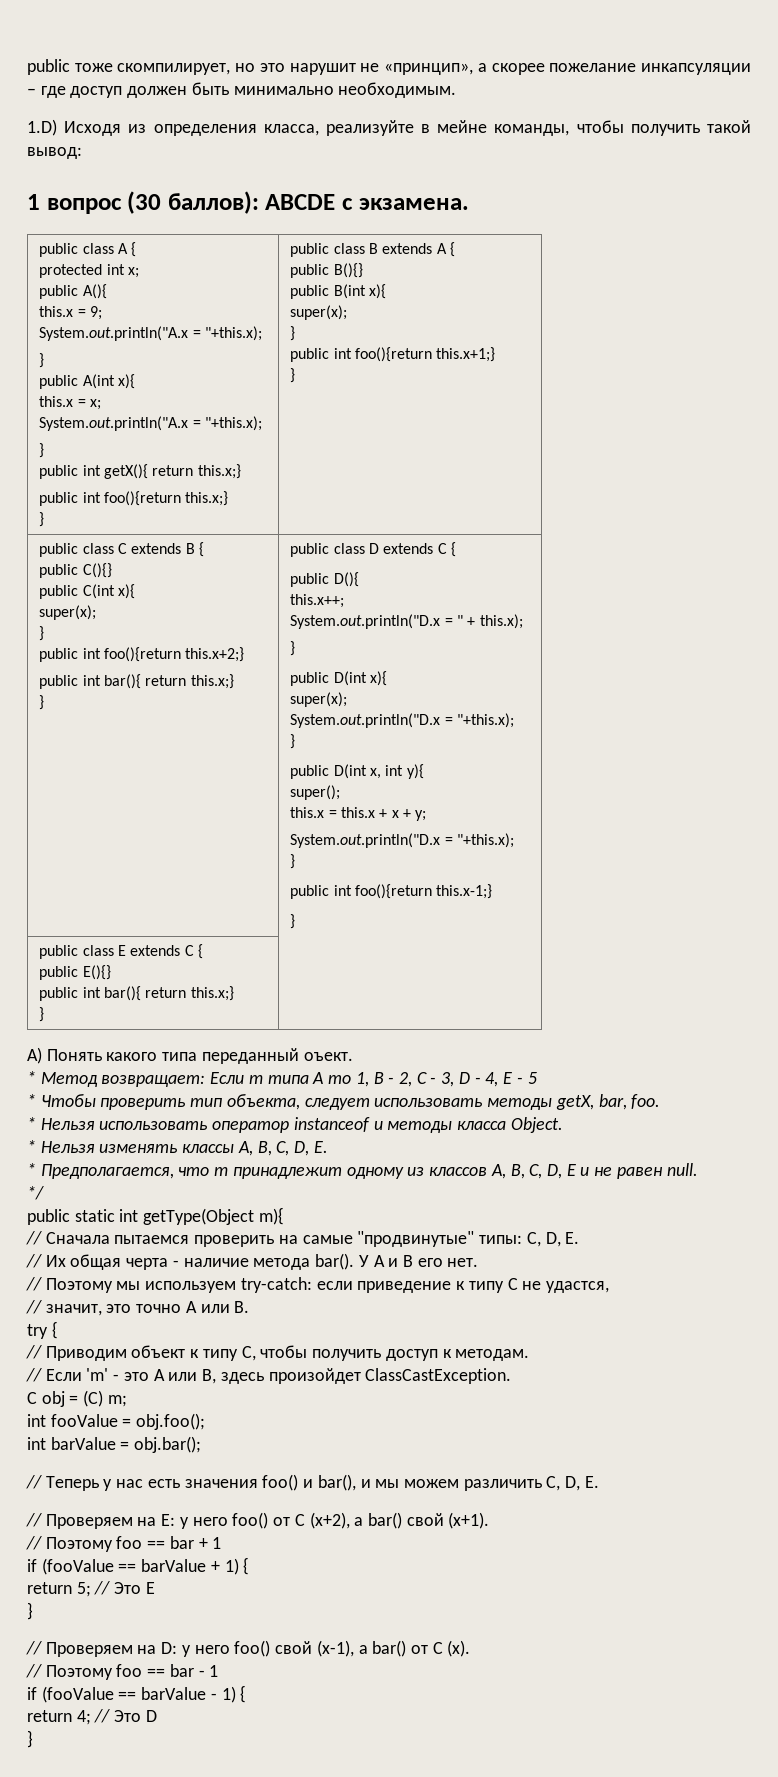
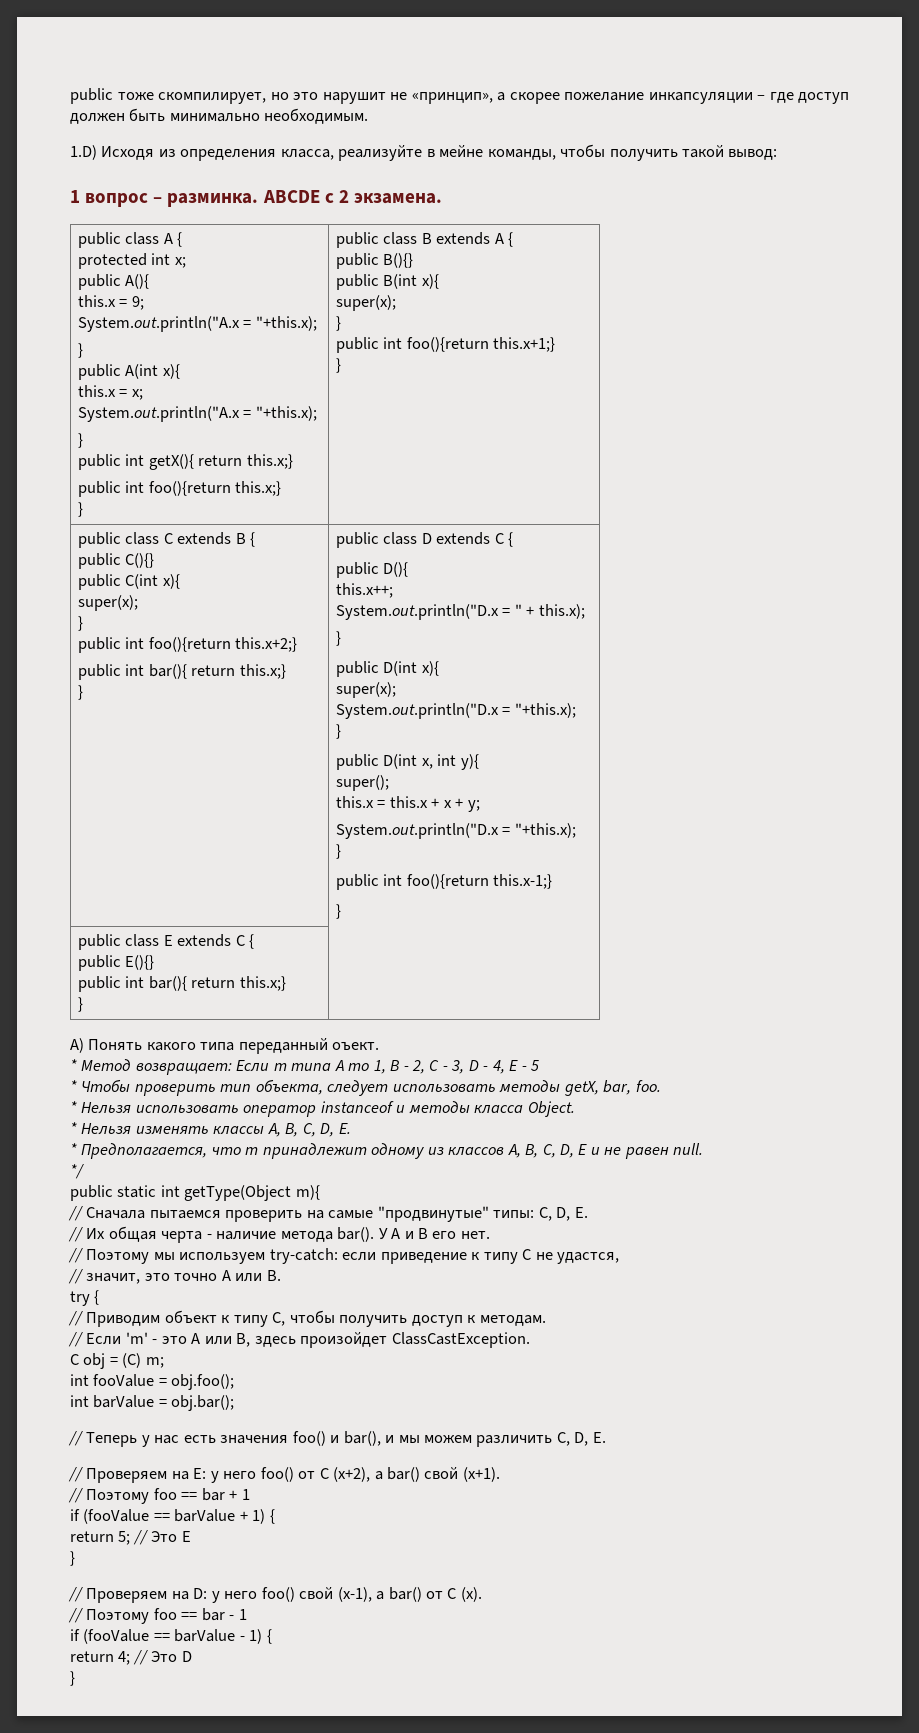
- 1 вопрос (30 баллов): ABCDE с экзамена.
+ 1 вопрос – разминка. ABCDE с 2 экзамена.

